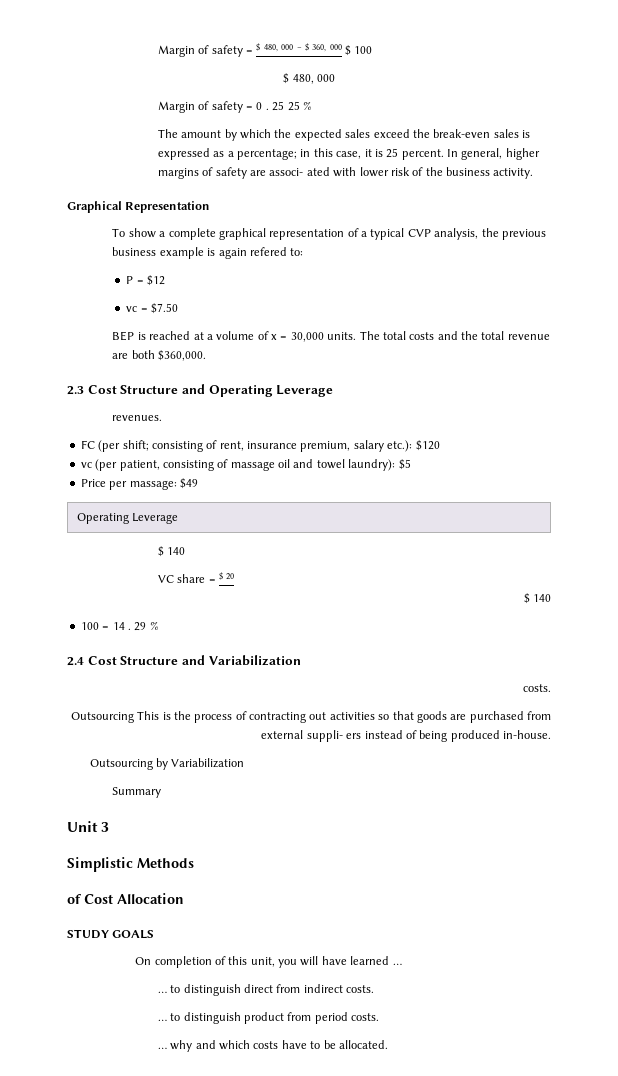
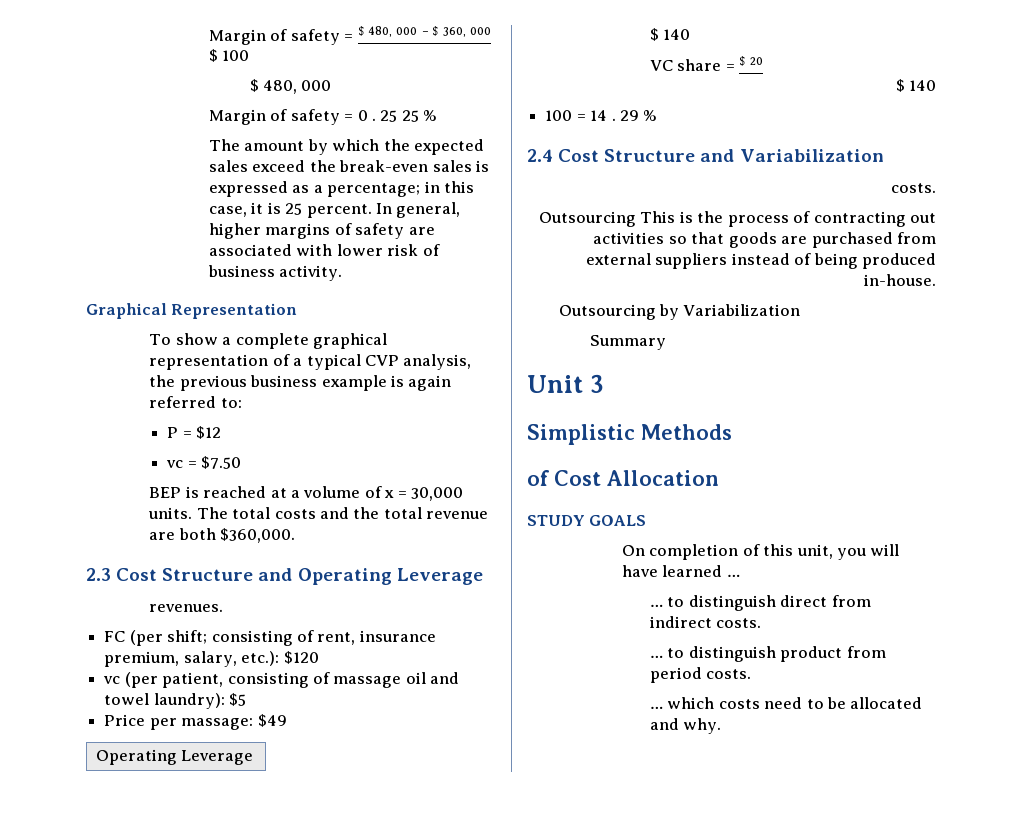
- In general, higher margins of safety are associ- ated with lower risk of the business activity.
+ In general, higher margins of safety are associated with lower risk of business activity.
- To show a complete graphical representation of a typical CVP analysis, the previous business example is again refered to:
+ To show a complete graphical representation of a typical CVP analysis, the previous business example is again referred to:
- FC (per shift; consisting of rent, insurance premium, salary etc.): $120
+ FC (per shift; consisting of rent, insurance premium, salary, etc.): $120
- Outsourcing This is the process of contracting out activities so that goods are purchased from external suppli- ers instead of being produced in-house.
+ Outsourcing This is the process of contracting out activities so that goods are purchased from external suppliers instead of being produced in-house.
- … why and which costs have to be allocated.
+ … which costs need to be allocated and why.

